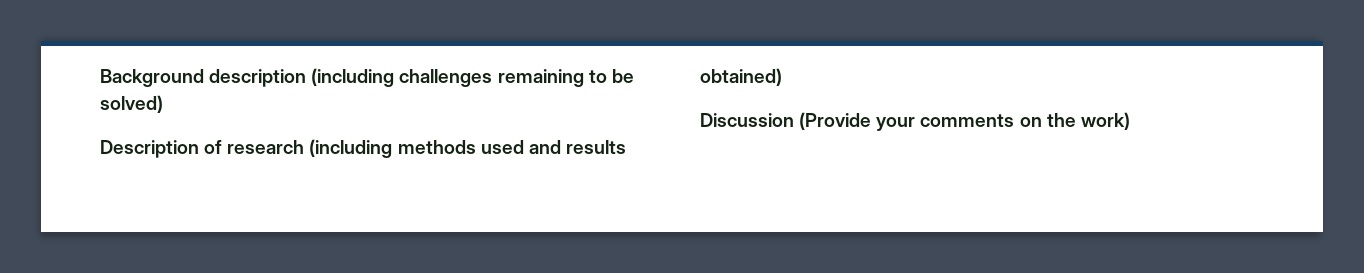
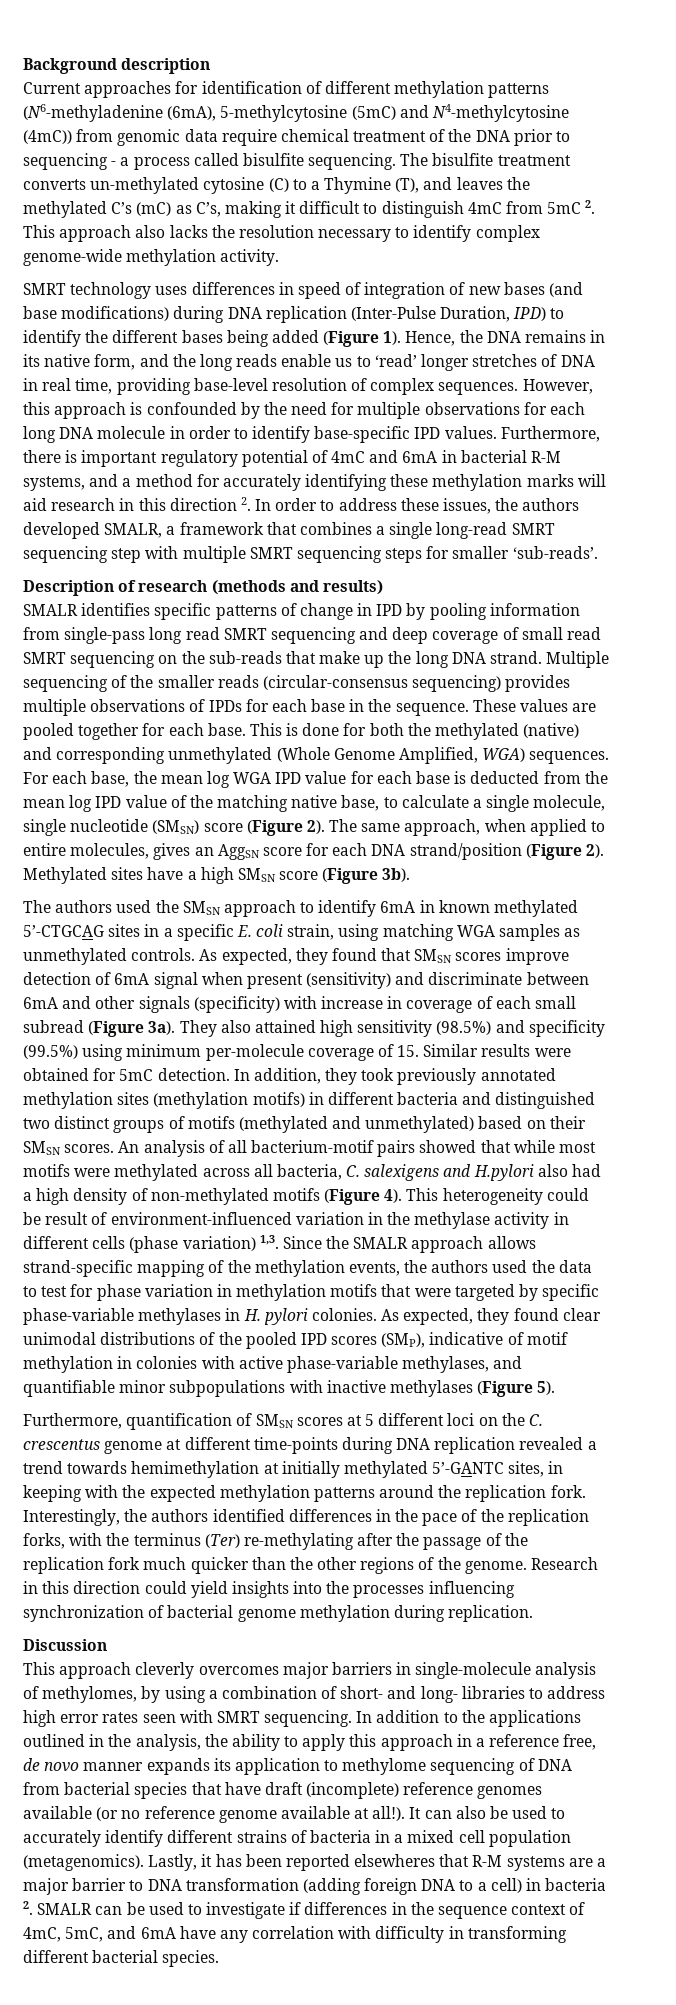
- Background description (including challenges remaining to be solved)
- Description of research (including methods used and results obtained)
- Discussion (Provide your comments on the work)
+ Background description
+ Current approaches for identification of different methylation patterns (N6-methyladenine (6mA), 5-methylcytosine (5mC) and N4-methylcytosine (4mC)) from genomic data require chemical treatment of the DNA prior to sequencing - a process called bisulfite sequencing. The bisulfite treatment converts un-methylated cytosine (C) to a Thymine (T), and leaves the methylated C’s (mC) as C’s, making it difficult to distinguish 4mC from 5mC 2. This approach also lacks the resolution necessary to identify complex genome-wide methylation activity.
+ SMRT technology uses differences in speed of integration of new bases (and base modifications) during DNA replication (Inter-Pulse Duration, IPD) to identify the different bases being added (Figure 1). Hence, the DNA remains in its native form, and the long reads enable us to ‘read’ longer stretches of DNA in real time, providing base-level resolution of complex sequences. However, this approach is confounded by the need for multiple observations for each long DNA molecule in order to identify base-specific IPD values. Furthermore, there is important regulatory potential of 4mC and 6mA in bacterial R-M systems, and a method for accurately identifying these methylation marks will aid research in this direction 2. In order to address these issues, the authors developed SMALR, a framework that combines a single long-read SMRT sequencing step with multiple SMRT sequencing steps for smaller ‘sub-reads’.
+ Description of research (methods and results)
+ SMALR identifies specific patterns of change in IPD by pooling information from single-pass long read SMRT sequencing and deep coverage of small read SMRT sequencing on the sub-reads that make up the long DNA strand. Multiple sequencing of the smaller reads (circular-consensus sequencing) provides multiple observations of IPDs for each base in the sequence. These values are pooled together for each base. This is done for both the methylated (native) and corresponding unmethylated (Whole Genome Amplified, WGA) sequences. For each base, the mean log WGA IPD value for each base is deducted from the mean log IPD value of the matching native base, to calculate a single molecule, single nucleotide (SMSN) score (Figure 2). The same approach, when applied to entire molecules, gives an AggSN score for each DNA strand/position (Figure 2). Methylated sites have a high SMSN score (Figure 3b).
+ The authors used the SMSN approach to identify 6mA in known methylated 5’-CTGCAG sites in a specific E. coli strain, using matching WGA samples as unmethylated controls. As expected, they found that SMSN scores improve detection of 6mA signal when present (sensitivity) and discriminate between 6mA and other signals (specificity) with increase in coverage of each small subread (Figure 3a). They also attained high sensitivity (98.5%) and specificity (99.5%) using minimum per-molecule coverage of 15. Similar results were obtained for 5mC detection. In addition, they took previously annotated methylation sites (methylation motifs) in different bacteria and distinguished two distinct groups of motifs (methylated and unmethylated) based on their SMSN scores. An analysis of all bacterium-motif pairs showed that while most motifs were methylated across all bacteria, C. salexigens and H.pylori also had a high density of non-methylated motifs (Figure 4). This heterogeneity could be result of environment-influenced variation in the methylase activity in different cells (phase variation) 1,3. Since the SMALR approach allows strand-specific mapping of the methylation events, the authors used the data to test for phase variation in methylation motifs that were targeted by specific phase-variable methylases in H. pylori colonies. As expected, they found clear unimodal distributions of the pooled IPD scores (SMP), indicative of motif methylation in colonies with active phase-variable methylases, and quantifiable minor subpopulations with inactive methylases (Figure 5).
+ Furthermore, quantification of SMSN scores at 5 different loci on the C. crescentus genome at different time-points during DNA replication revealed a trend towards hemimethylation at initially methylated 5’-GANTC sites, in keeping with the expected methylation patterns around the replication fork. Interestingly, the authors identified differences in the pace of the replication forks, with the terminus (Ter) re-methylating after the passage of the replication fork much quicker than the other regions of the genome. Research in this direction could yield insights into the processes influencing synchronization of bacterial genome methylation during replication.
+ Discussion
+ This approach cleverly overcomes major barriers in single-molecule analysis of methylomes, by using a combination of short- and long- libraries to address high error rates seen with SMRT sequencing. In addition to the applications outlined in the analysis, the ability to apply this approach in a reference free, de novo manner expands its application to methylome sequencing of DNA from bacterial species that have draft (incomplete) reference genomes available (or no reference genome available at all!). It can also be used to accurately identify different strains of bacteria in a mixed cell population (metagenomics). Lastly, it has been reported elsewheres that R-M systems are a major barrier to DNA transformation (adding foreign DNA to a cell) in bacteria 2. SMALR can be used to investigate if differences in the sequence context of 4mC, 5mC, and 6mA have any correlation with difficulty in transforming different bacterial species.

